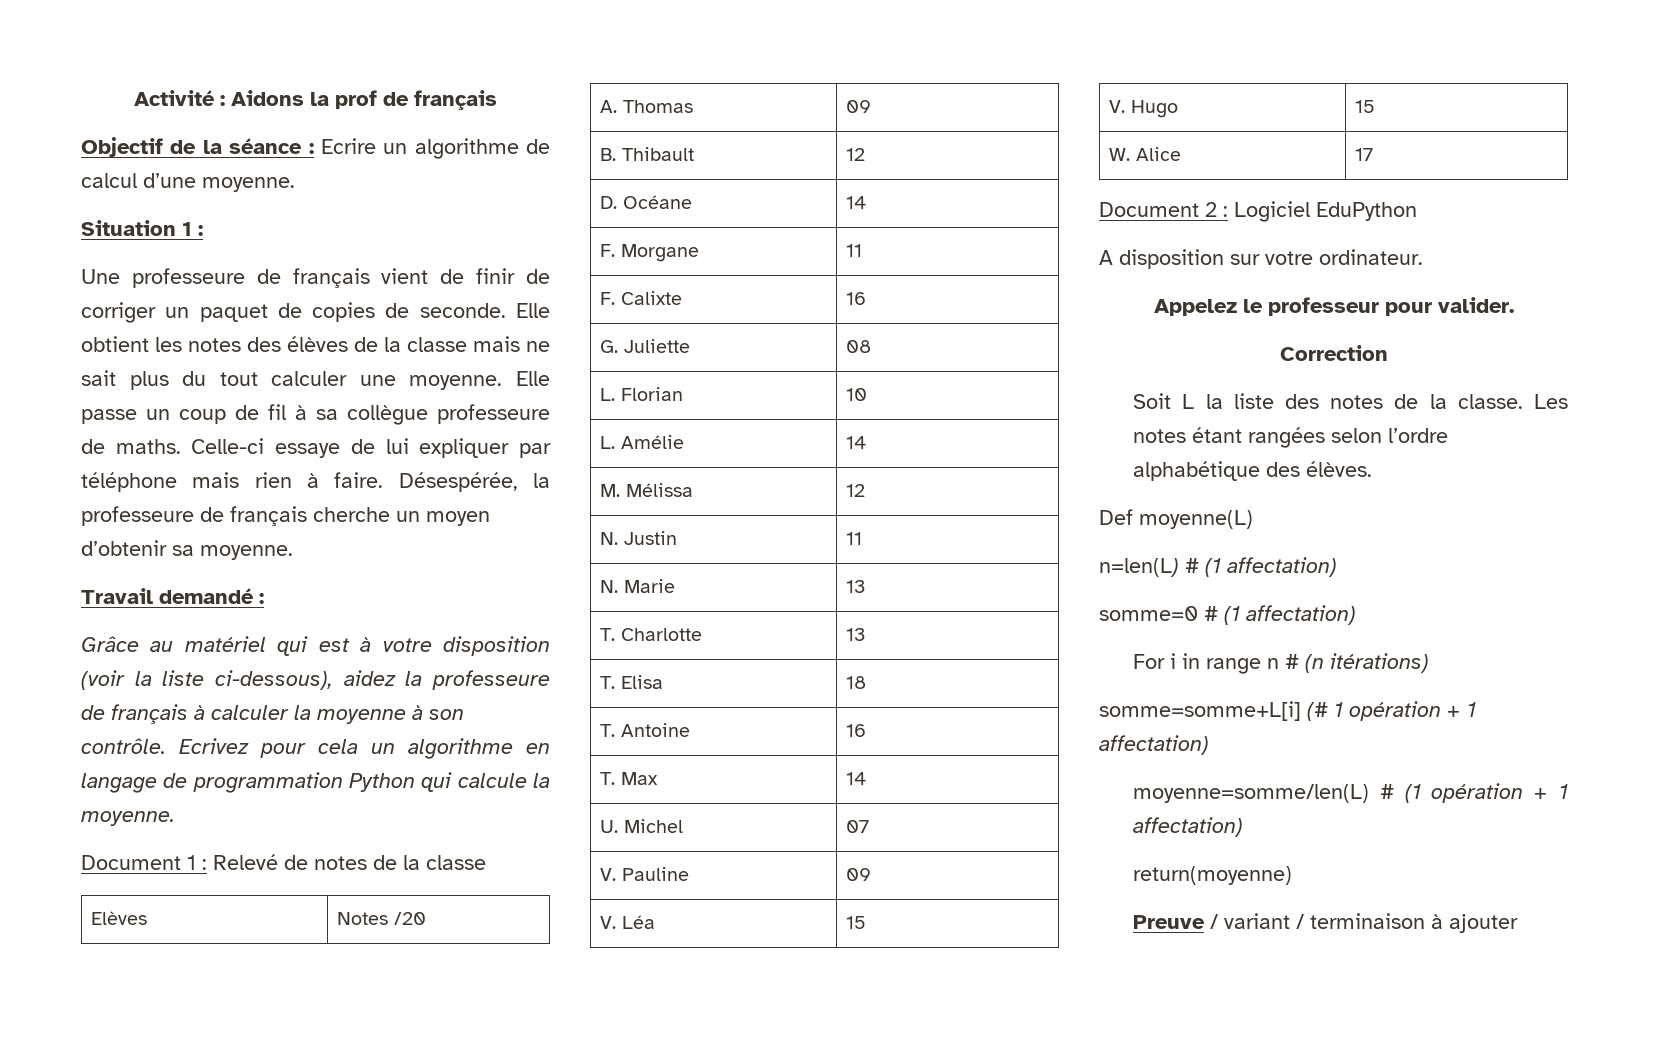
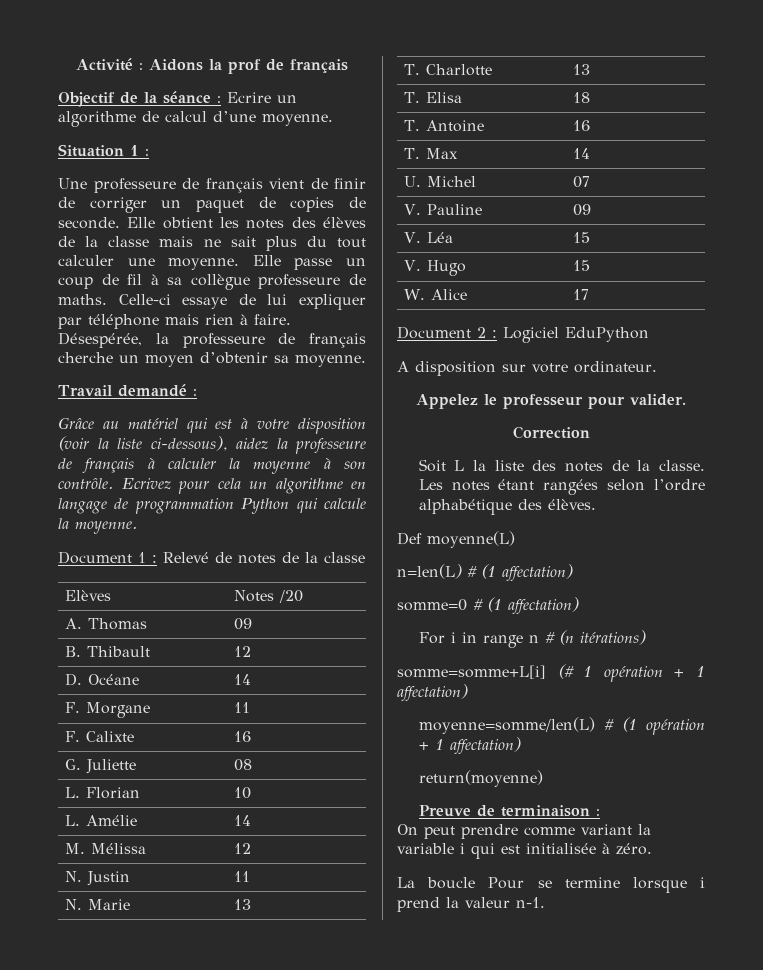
- Preuve / variant / terminaison à ajouter
+ Preuve de terminaison :
+ On peut prendre comme variant la variable i qui est initialisée à zéro.
+ La boucle Pour se termine lorsque i prend la valeur n-1.

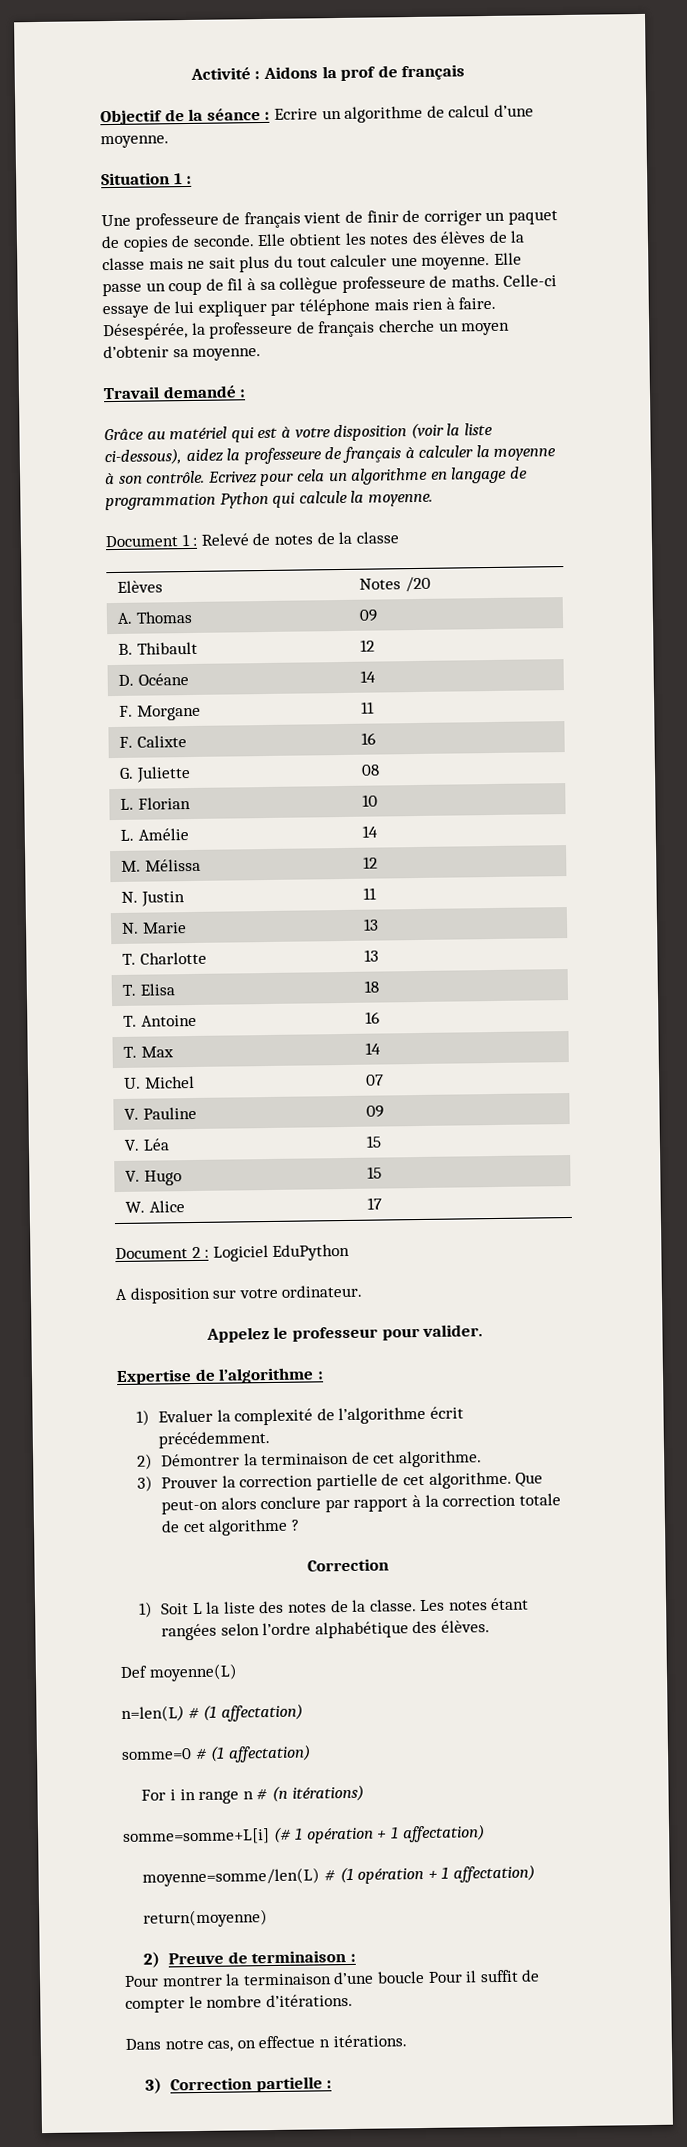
+ Expertise de l’algorithme :
+ 1) Evaluer la complexité de l’algorithme écrit précédemment.
+ 2) Démontrer la terminaison de cet algorithme.
+ 3) Prouver la correction partielle de cet algorithme. Que peut-on alors conclure par rapport à la correction totale de cet algorithme ?
- Soit L la liste des notes de la classe.
+ 1) Soit L la liste des notes de la classe.
- Preuve de terminaison :
+ 2) Preuve de terminaison :
- On peut prendre comme variant la variable i qui est initialisée à zéro.
- La boucle Pour se termine lorsque i prend la valeur n-1.
+ Pour montrer la terminaison d’une boucle Pour il suffit de compter le nombre d’itérations.
+ Dans notre cas, on effectue n itérations.
+ 3) Correction partielle :

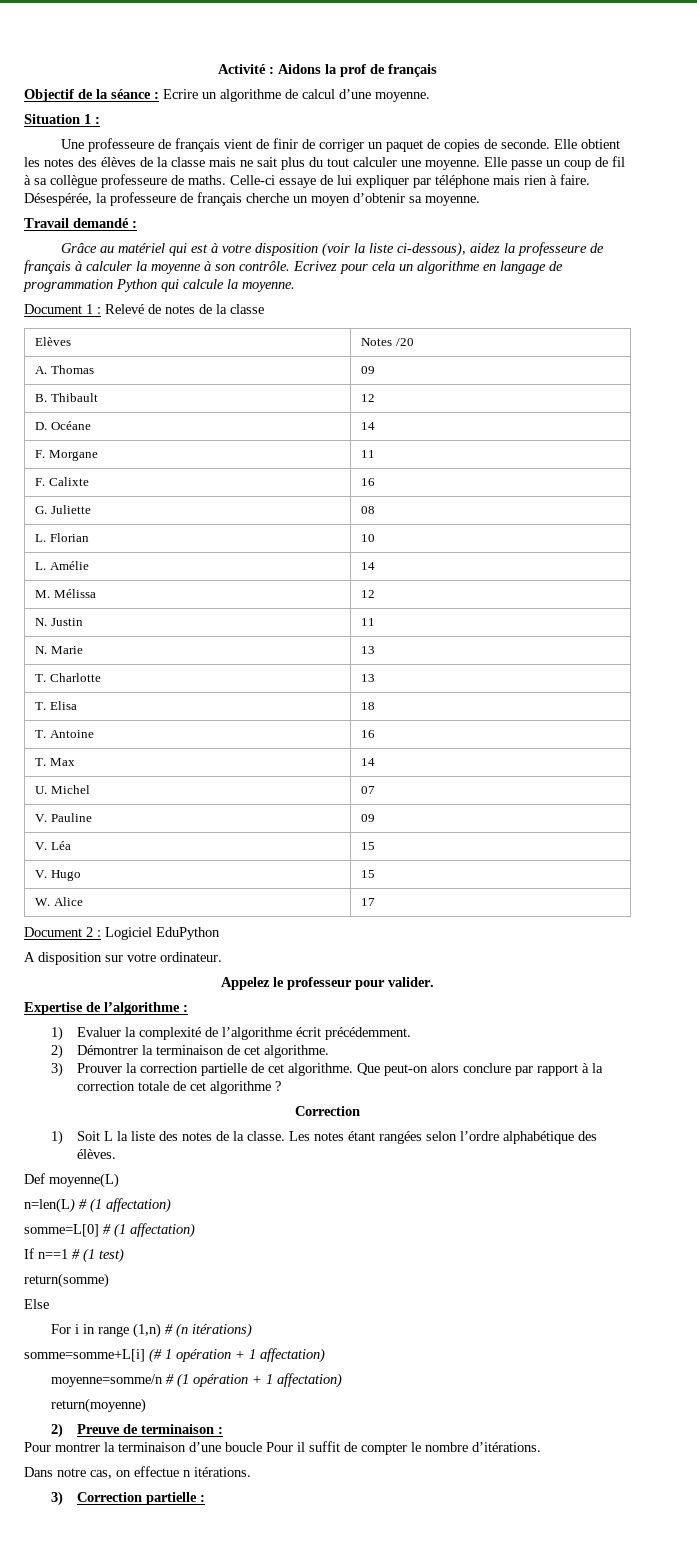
- somme=0 # (1 affectation)
+ somme=L[0] # (1 affectation)
+ If n==1 # (1 test)
+ return(somme)
+ Else
- For i in range n # (n itérations)
+ For i in range (1,n) # (n itérations)
- moyenne=somme/len(L) # (1 opération + 1 affectation)
+ moyenne=somme/n # (1 opération + 1 affectation)

